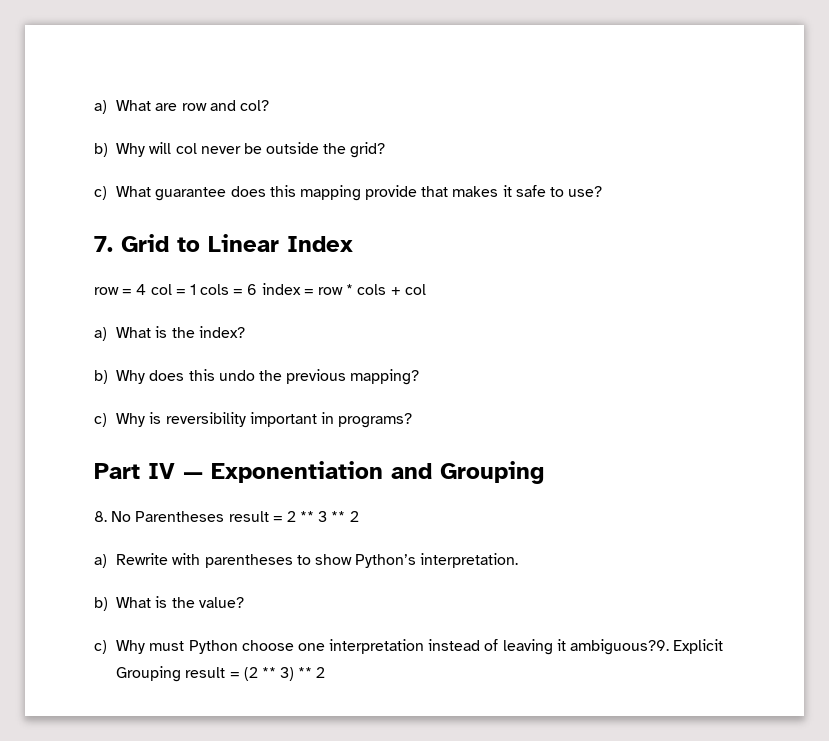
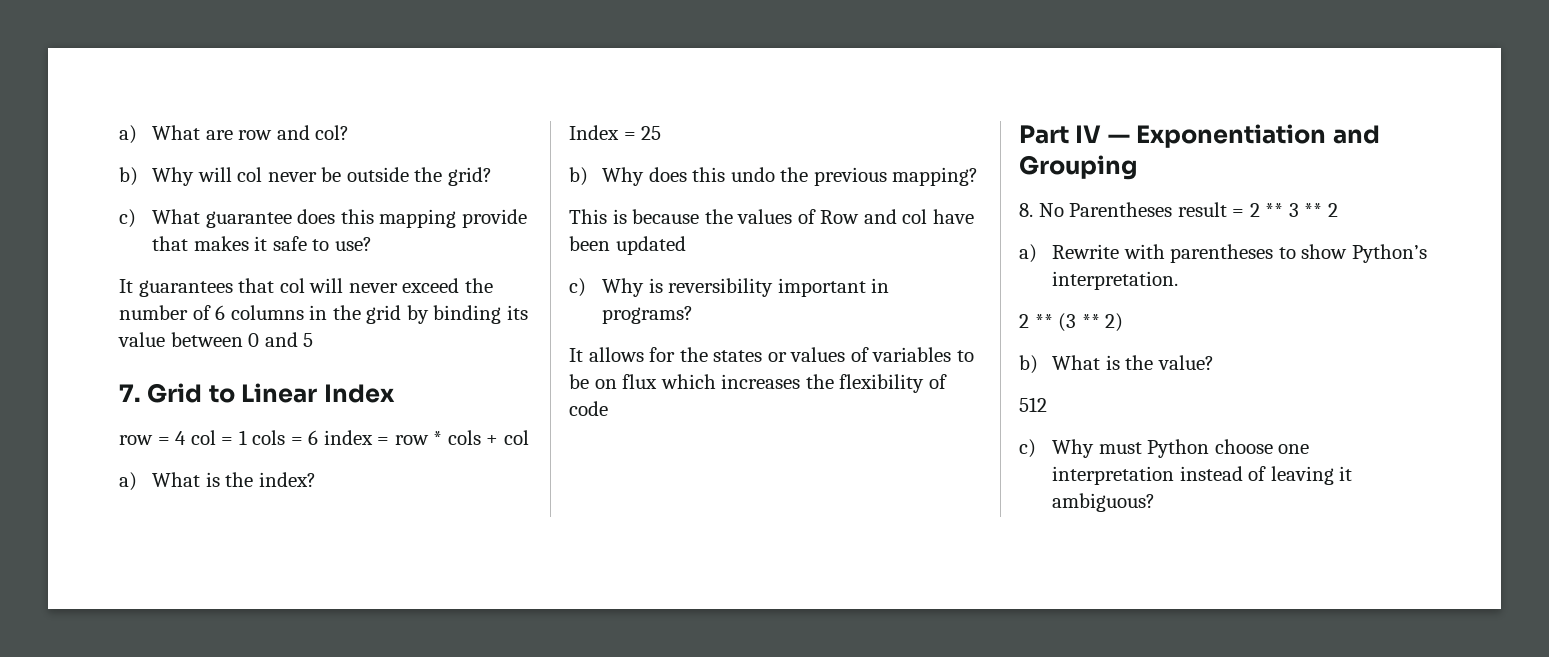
+ It guarantees that col will never exceed the number of 6 columns in the grid by binding its value between 0 and 5
+ Index = 25
+ This is because the values of Row and col have been updated
+ It allows for the states or values of variables to be on flux which increases the flexibility of code
+ 2 ** (3 ** 2)
+ 512
- c) Why must Python choose one interpretation instead of leaving it ambiguous?9. Explicit Grouping result = (2 ** 3) ** 2
+ c) Why must Python choose one interpretation instead of leaving it ambiguous?

